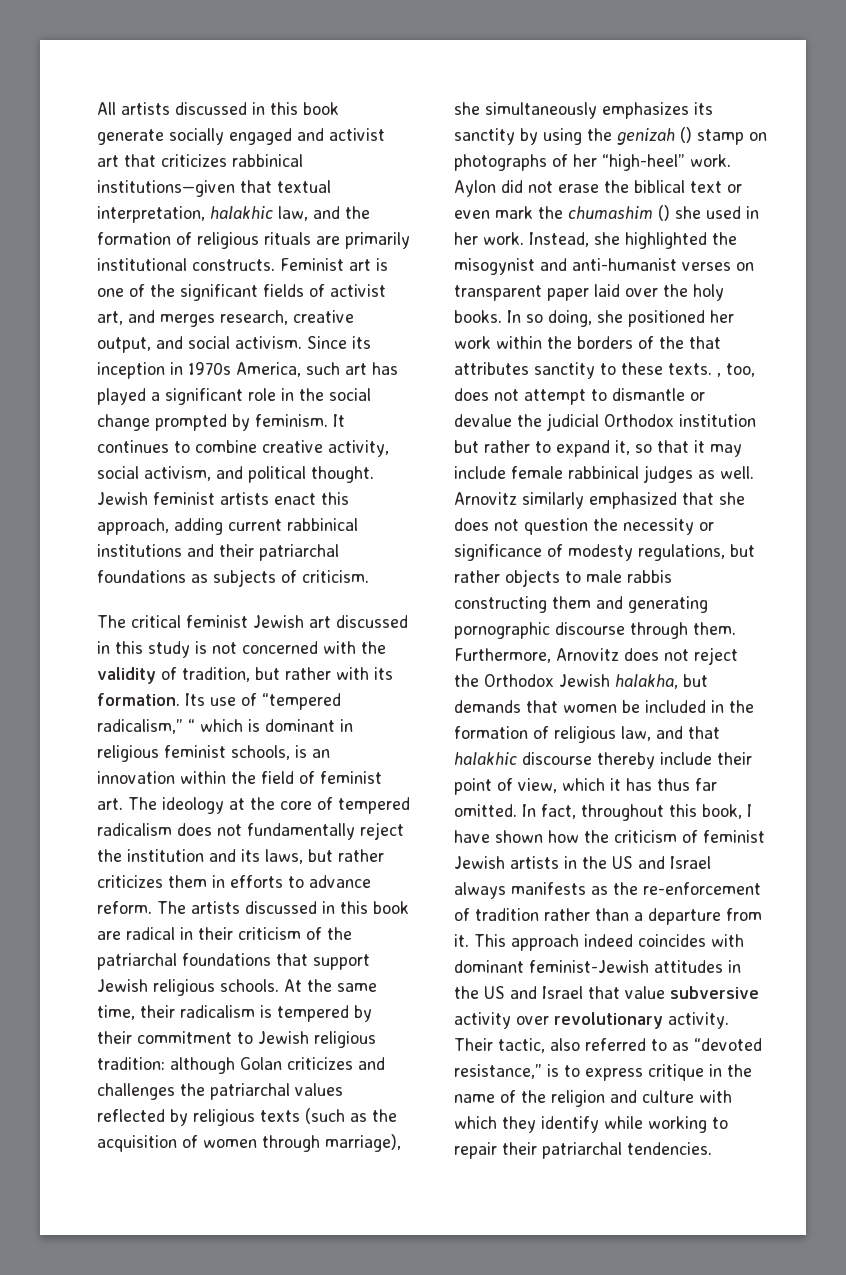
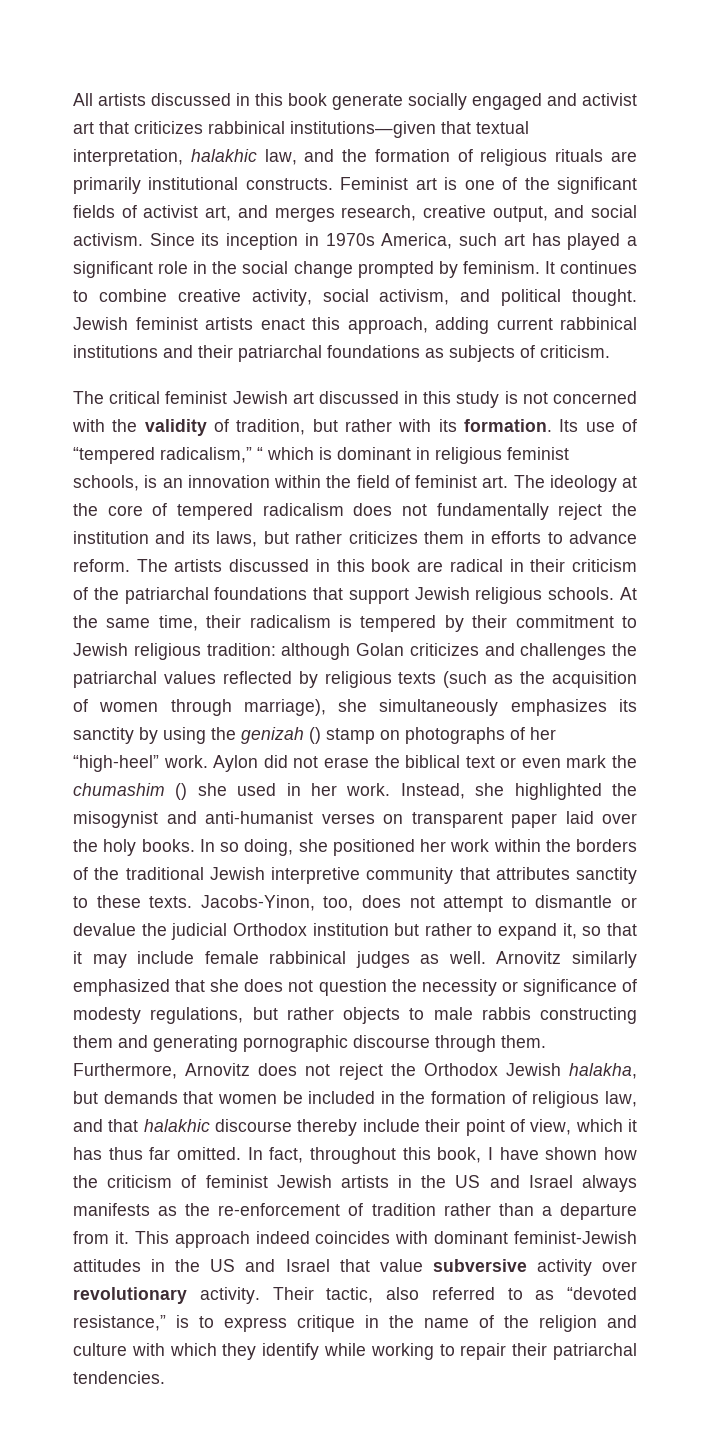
- In so doing, she positioned her work within the borders of the that attributes sanctity to these texts. , too, does not attempt to dismantle or devalue the judicial Orthodox institution but rather to expand it, so that it may include female rabbinical judges as well.
+ In so doing, she positioned her work within the borders of the traditional Jewish interpretive community that attributes sanctity to these texts. Jacobs-Yinon, too, does not attempt to dismantle or devalue the judicial Orthodox institution but rather to expand it, so that it may include female rabbinical judges as well.

